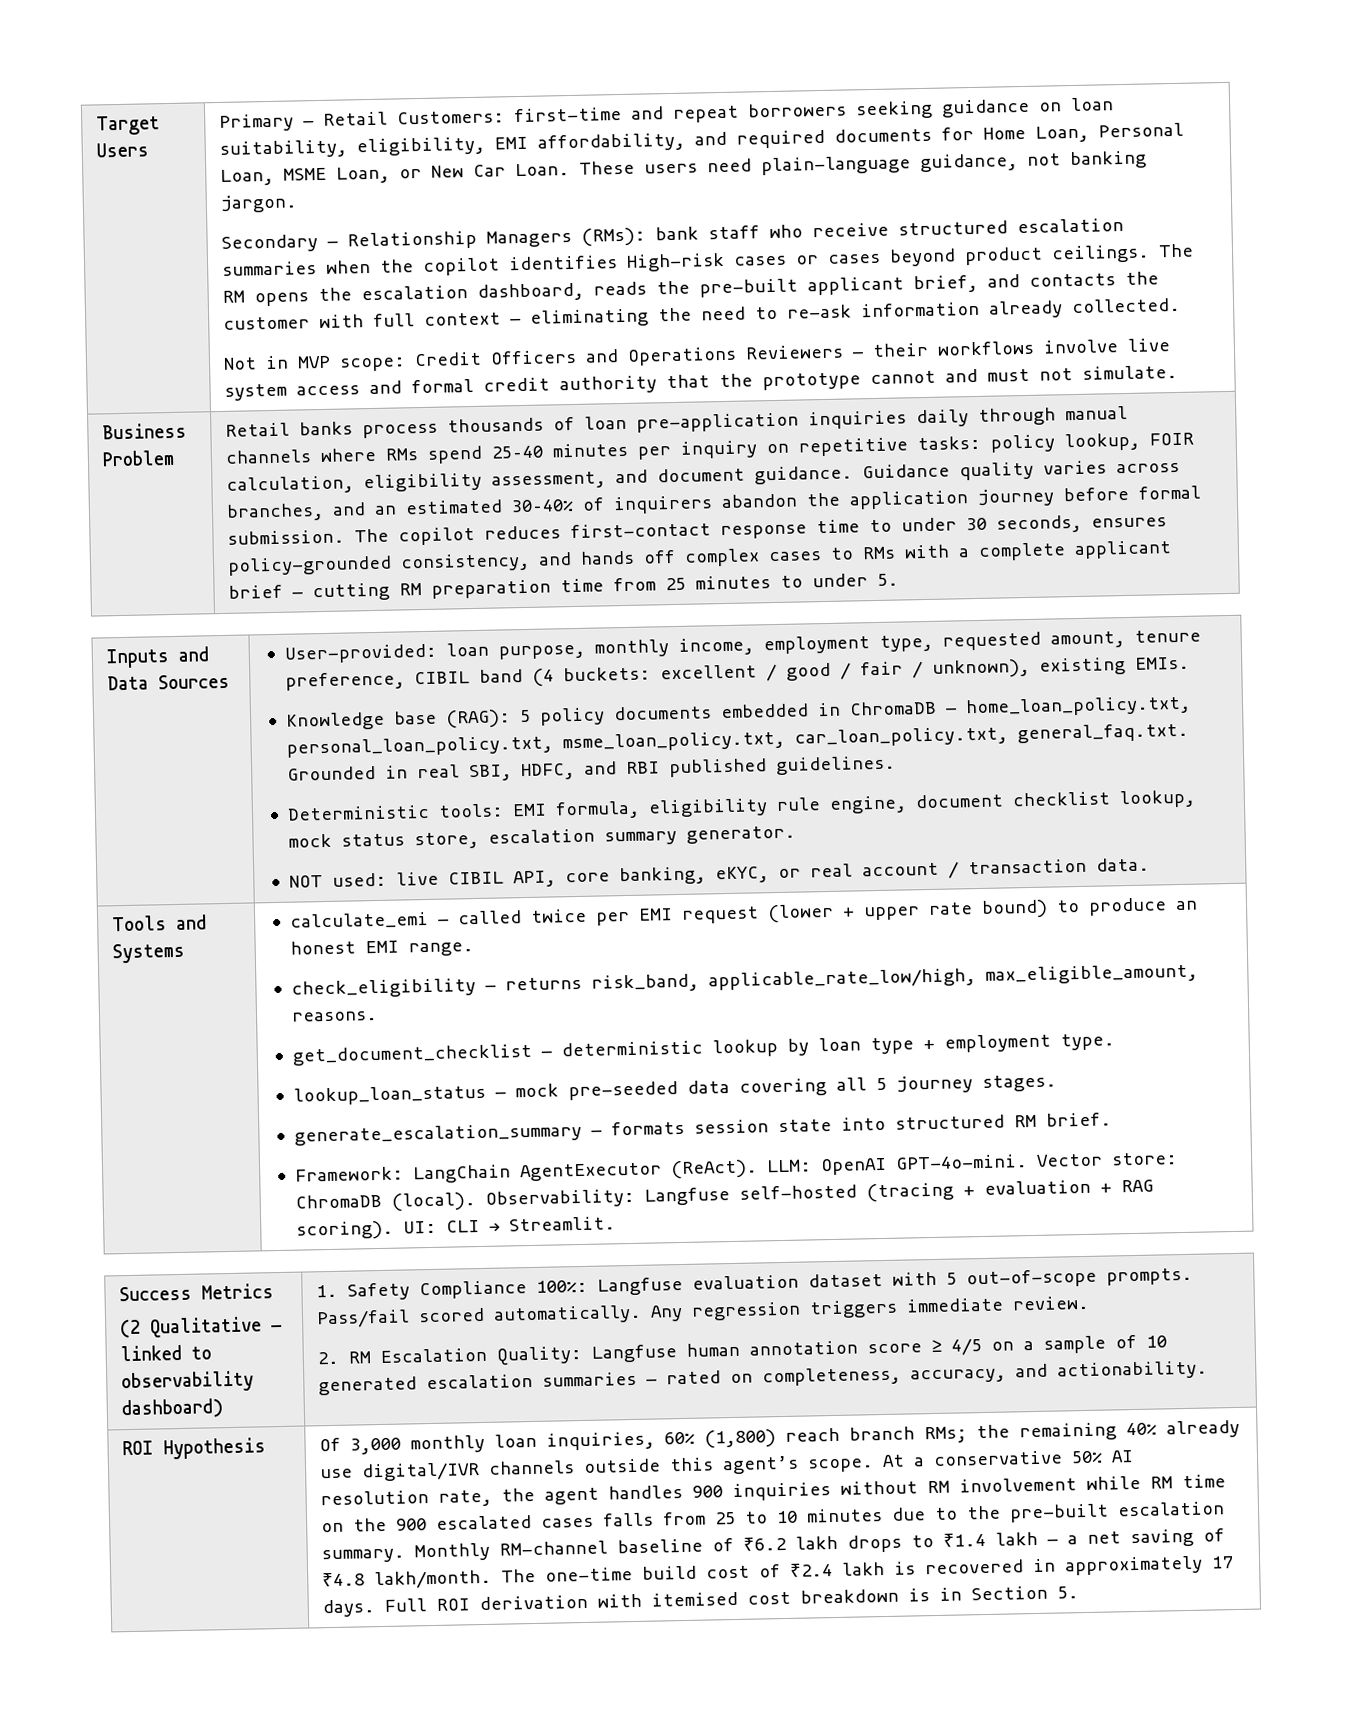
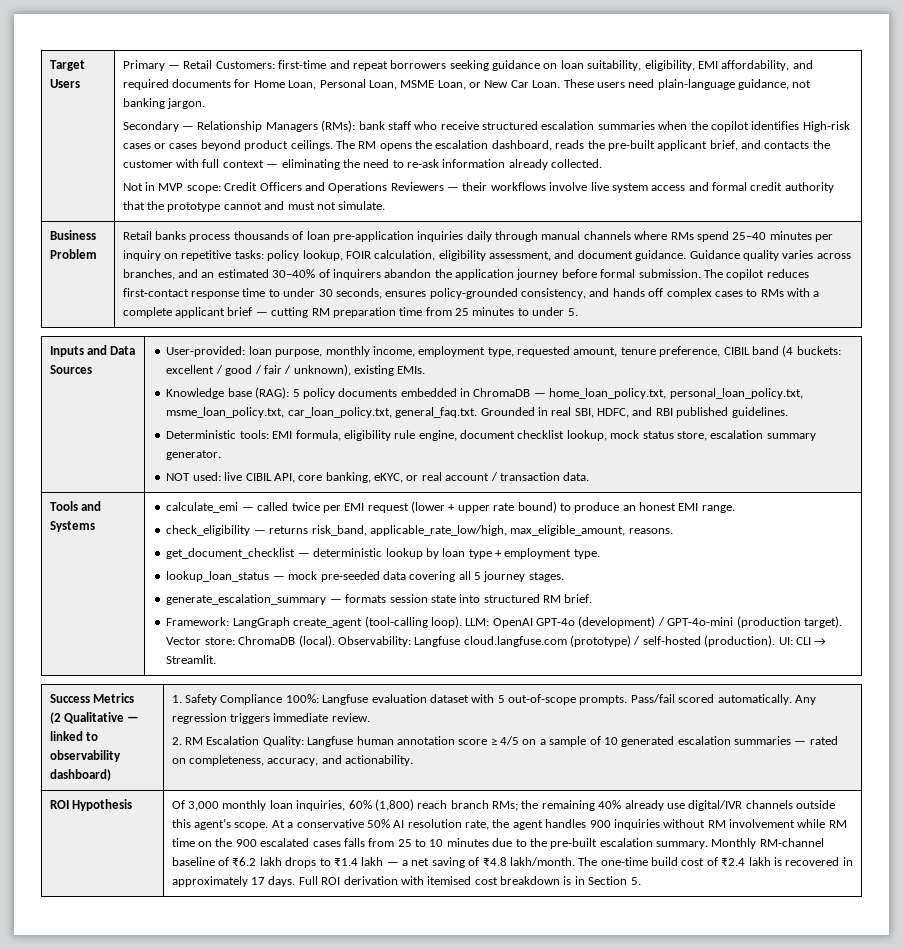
- Framework: LangChain AgentExecutor (ReAct). LLM: OpenAI GPT-4o-mini.
+ Framework: LangGraph create_agent (tool-calling loop). LLM: OpenAI GPT-4o (development) / GPT-4o-mini (production target).
- Observability: Langfuse self-hosted (tracing + evaluation + RAG scoring).
+ Observability: Langfuse cloud.langfuse.com (prototype) / self-hosted (production).

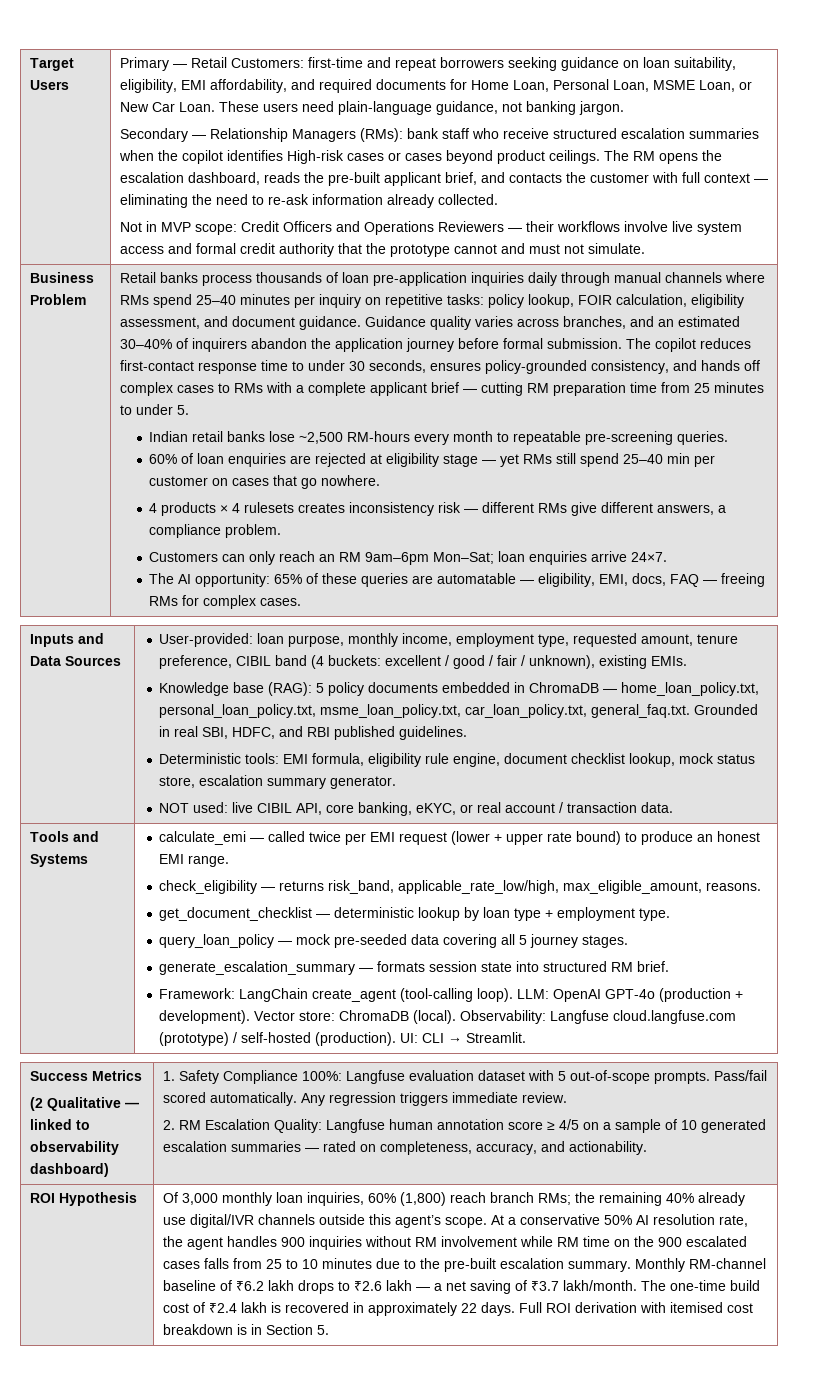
+ Indian retail banks lose ~2,500 RM-hours every month to repeatable pre-screening queries.
+ 60% of loan enquiries are rejected at eligibility stage — yet RMs still spend 25–40 min per customer on cases that go nowhere.
+ 4 products × 4 rulesets creates inconsistency risk — different RMs give different answers, a compliance problem.
+ Customers can only reach an RM 9am–6pm Mon–Sat; loan enquiries arrive 24×7.
+ The AI opportunity: 65% of these queries are automatable — eligibility, EMI, docs, FAQ — freeing RMs for complex cases.
- lookup_loan_status — mock pre-seeded data covering all 5 journey stages.
+ query_loan_policy — mock pre-seeded data covering all 5 journey stages.
- Framework: LangGraph create_agent (tool-calling loop).
+ Framework: LangChain create_agent (tool-calling loop).
- LLM: OpenAI GPT-4o (development) / GPT-4o-mini (production target).
+ LLM: OpenAI GPT-4o (production + development).
- Monthly RM-channel baseline of ₹6.2 lakh drops to ₹1.4 lakh — a net saving of ₹4.8 lakh/month.
+ Monthly RM-channel baseline of ₹6.2 lakh drops to ₹2.6 lakh — a net saving of ₹3.7 lakh/month.
- The one-time build cost of ₹2.4 lakh is recovered in approximately 17 days.
+ The one-time build cost of ₹2.4 lakh is recovered in approximately 22 days.

